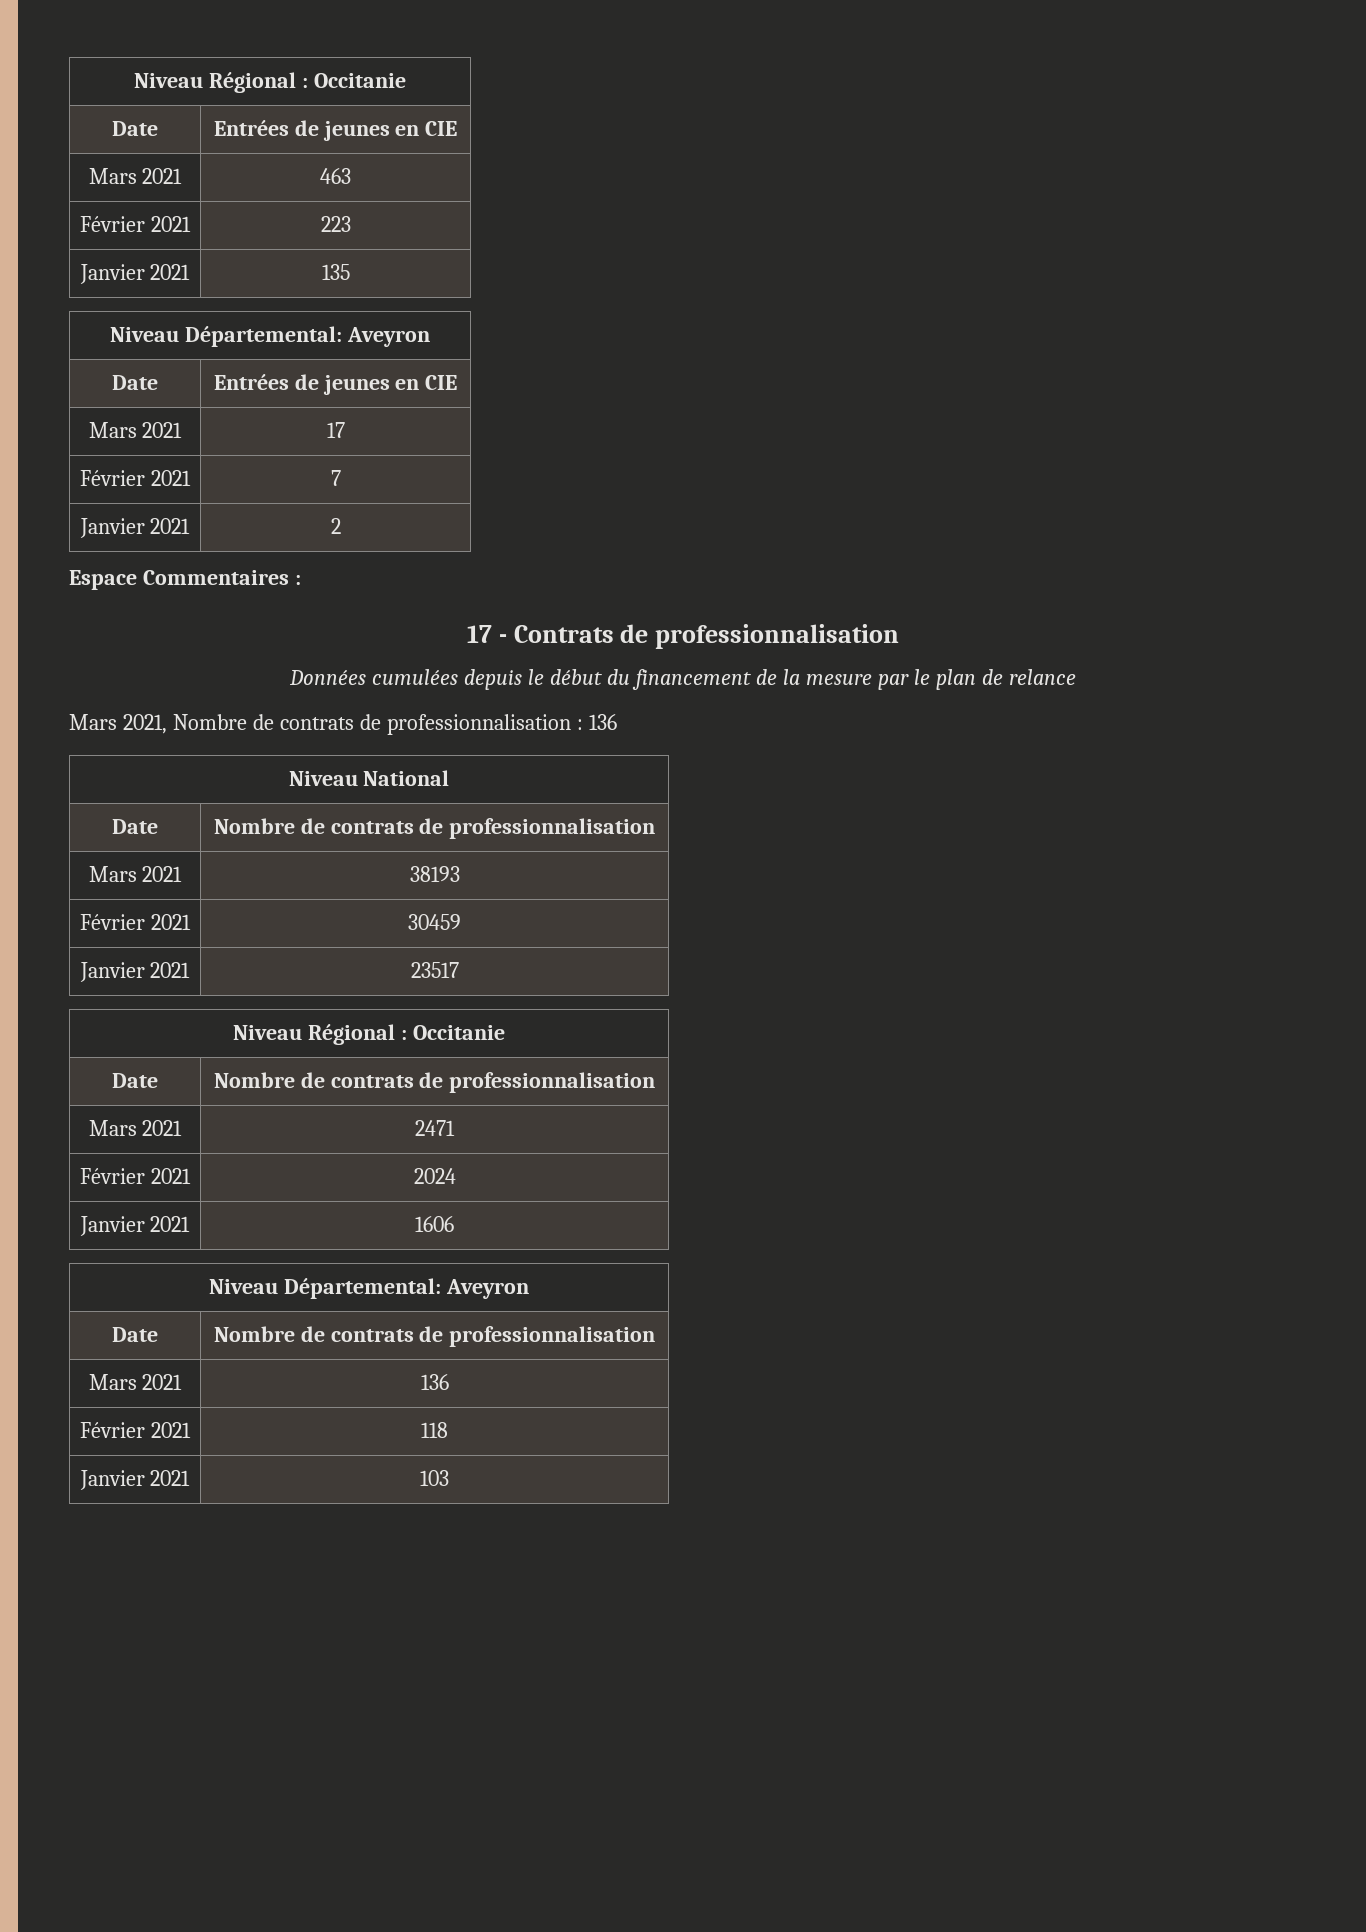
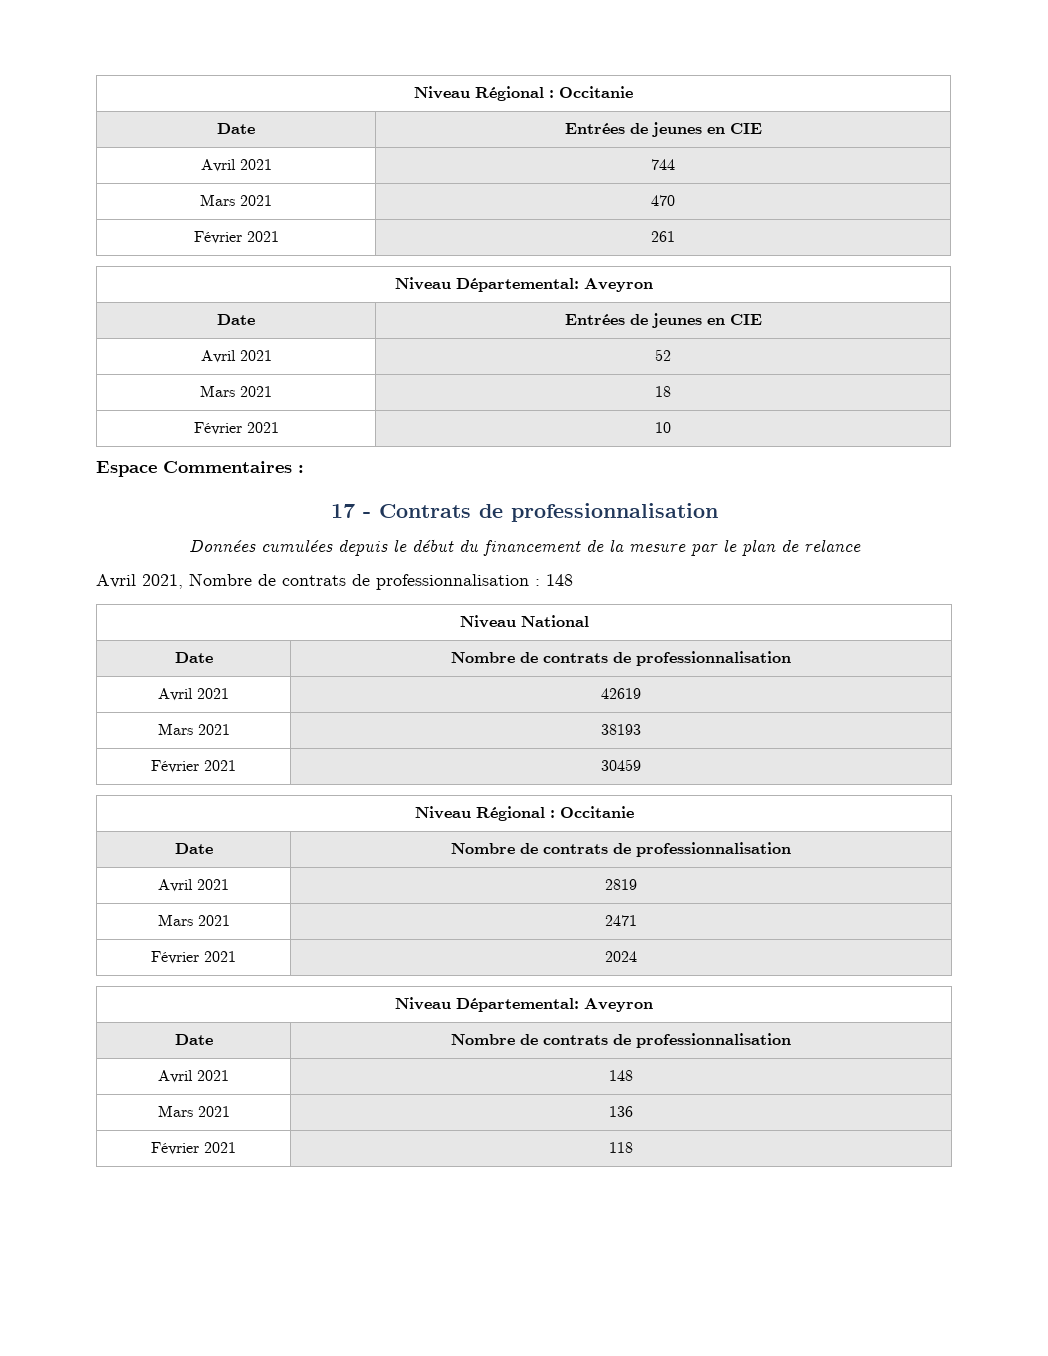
- Mars 2021 | 463
- Février 2021 | 223
- Janvier 2021 | 135
+ Avril 2021 | 744
+ Mars 2021 | 470
+ Février 2021 | 261
- Mars 2021 | 17
- Février 2021 | 7
- Janvier 2021 | 2
+ Avril 2021 | 52
+ Mars 2021 | 18
+ Février 2021 | 10
- Mars 2021, Nombre de contrats de professionnalisation : 136
+ Avril 2021, Nombre de contrats de professionnalisation : 148
+ Avril 2021 | 42619
- Janvier 2021 | 23517
+ Avril 2021 | 2819
- Janvier 2021 | 1606
+ Avril 2021 | 148
- Janvier 2021 | 103

